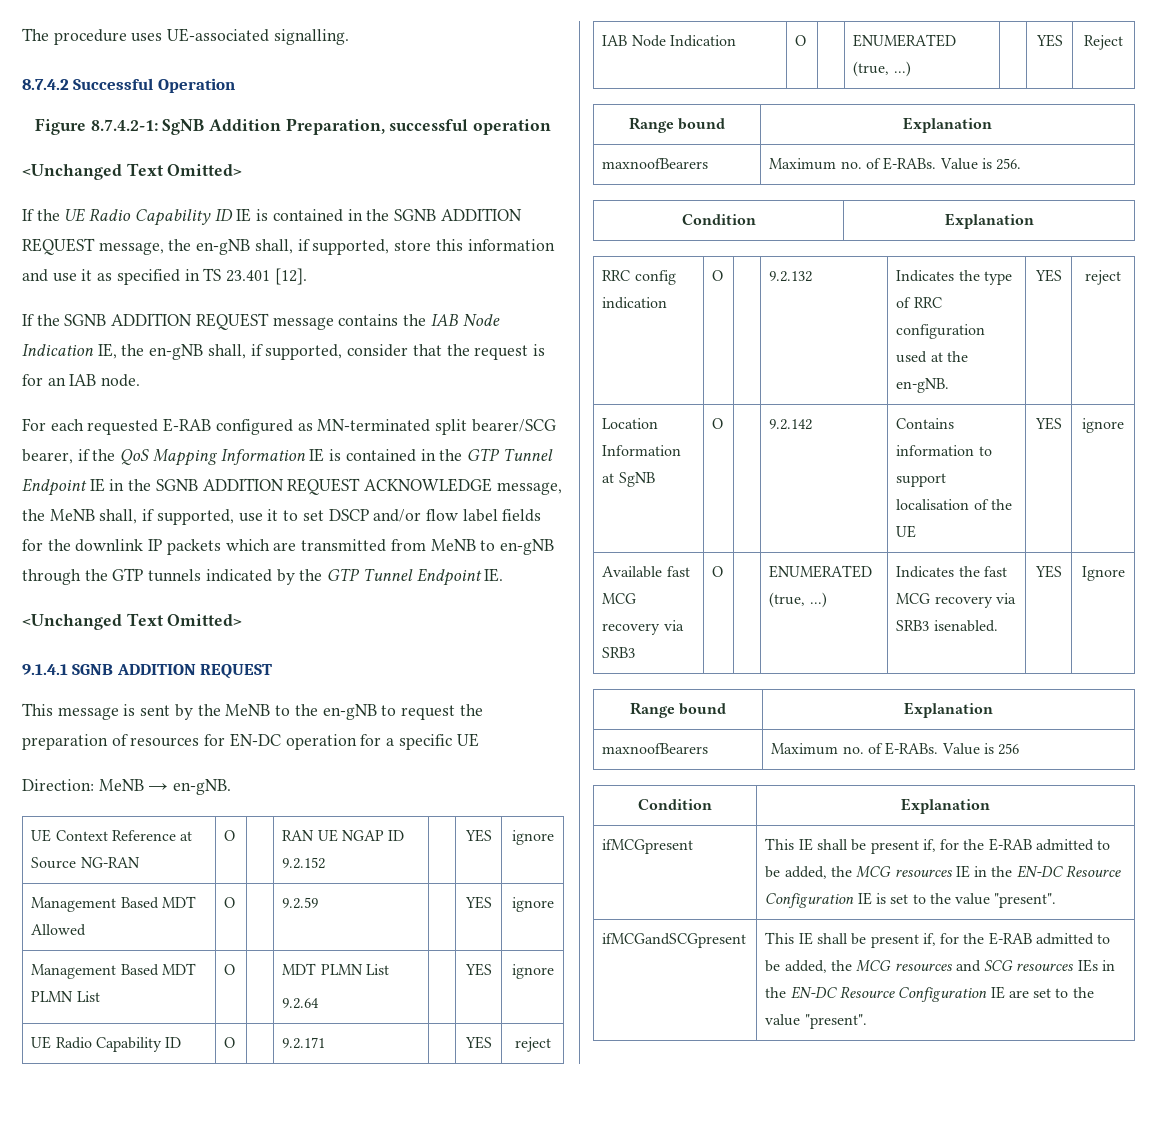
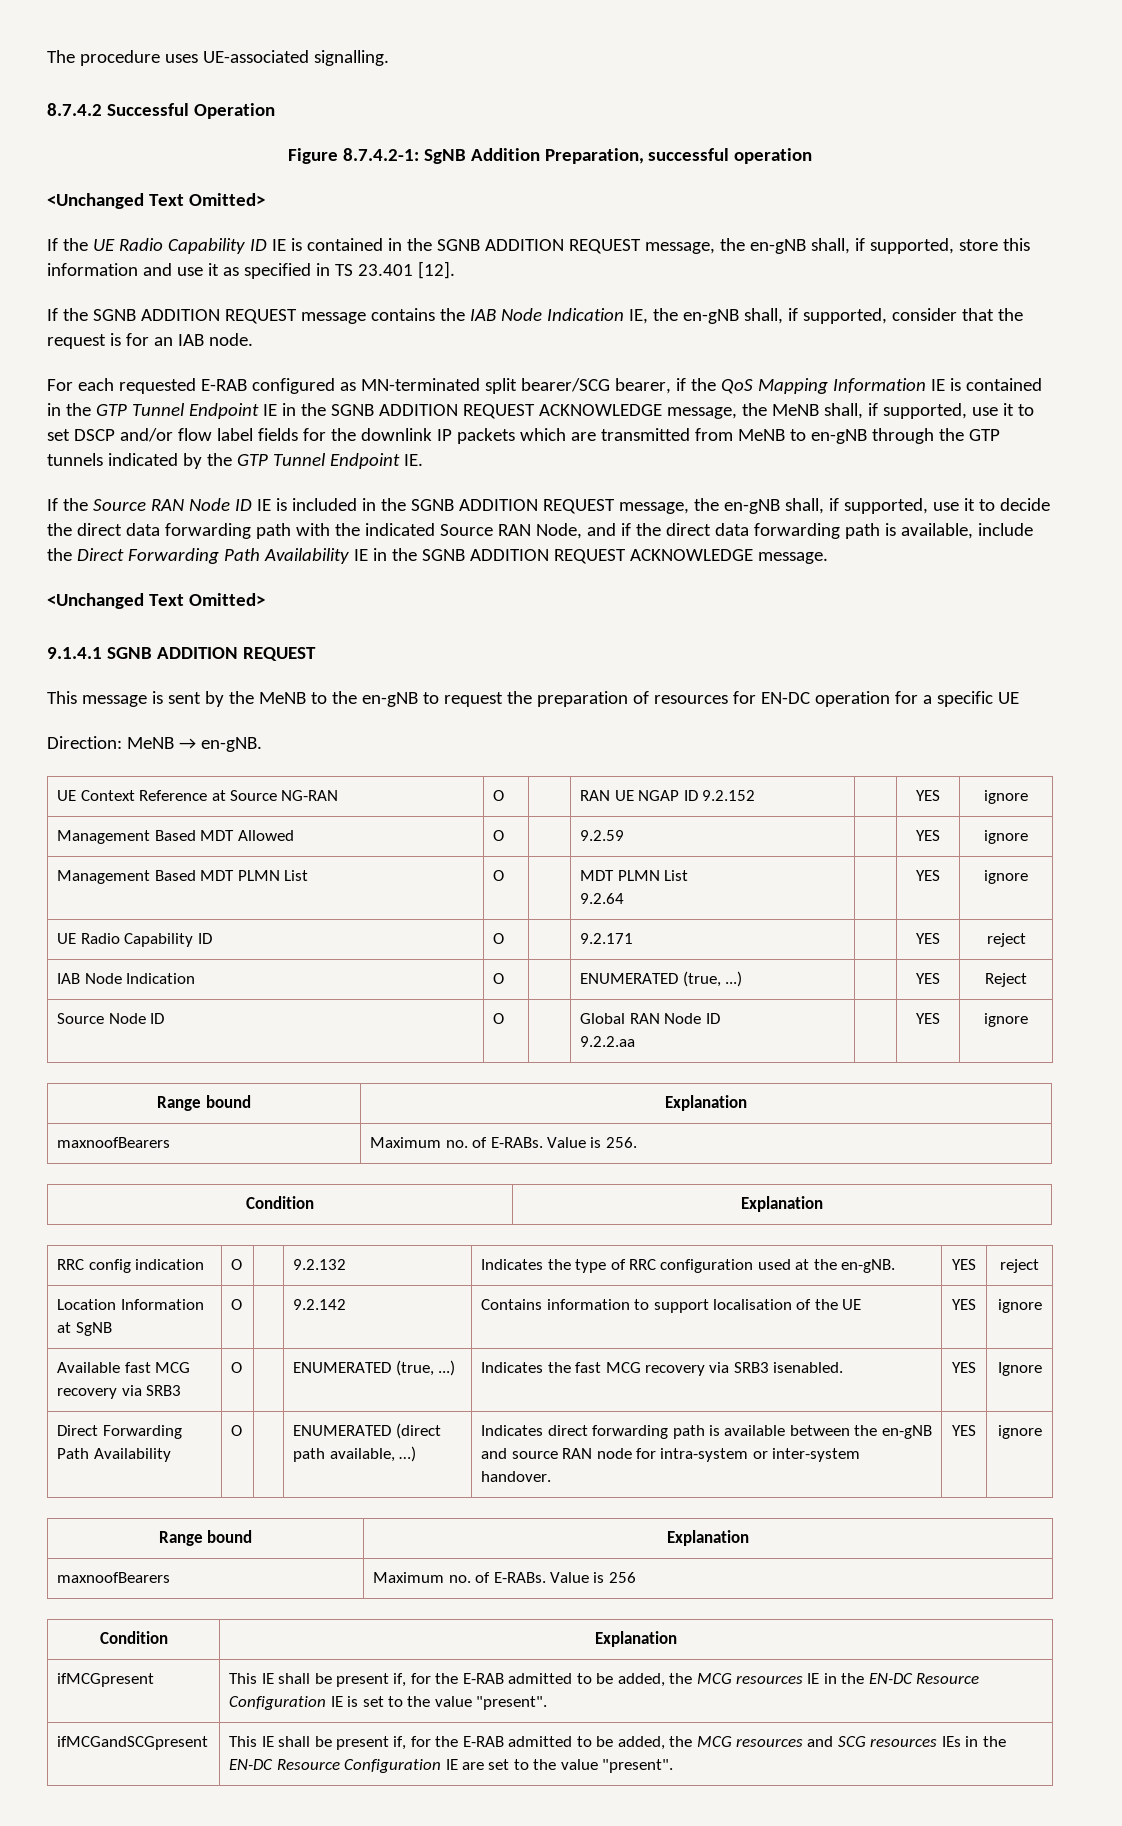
+ If the Source RAN Node ID IE is included in the SGNB ADDITION REQUEST message, the en-gNB shall, if supported, use it to decide the direct data forwarding path with the indicated Source RAN Node, and if the direct data forwarding path is available, include the Direct Forwarding Path Availability IE in the SGNB ADDITION REQUEST ACKNOWLEDGE message.
+ Source Node ID | O | | Global RAN Node ID
+ 9.2.2.aa | | YES | ignore
+ Direct Forwarding Path Availability | O | | ENUMERATED (direct path available, …) | Indicates direct forwarding path is available between the en-gNB and source RAN node for intra-system or inter-system handover. | YES | ignore

